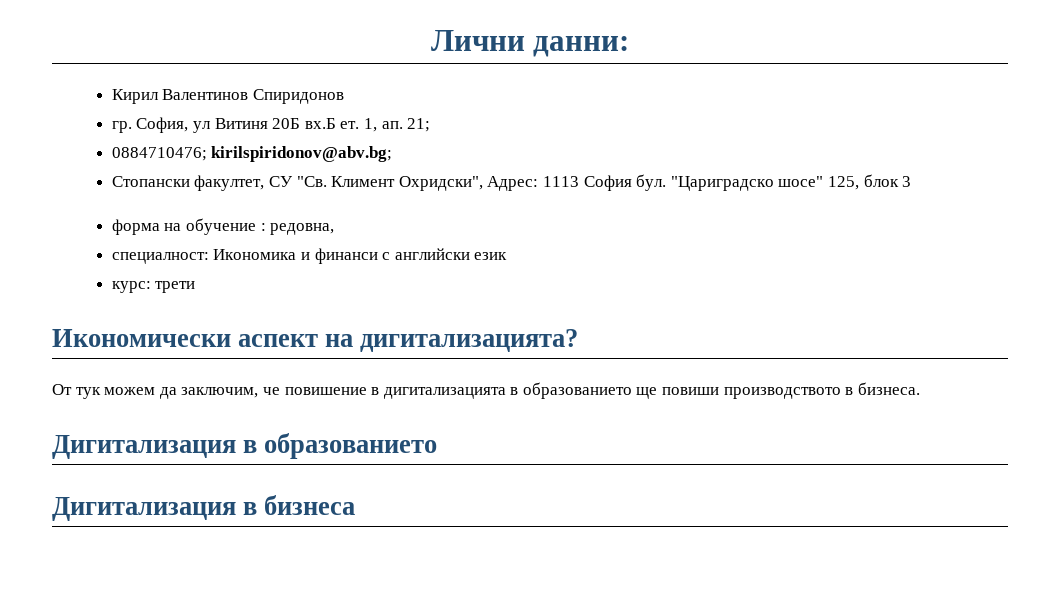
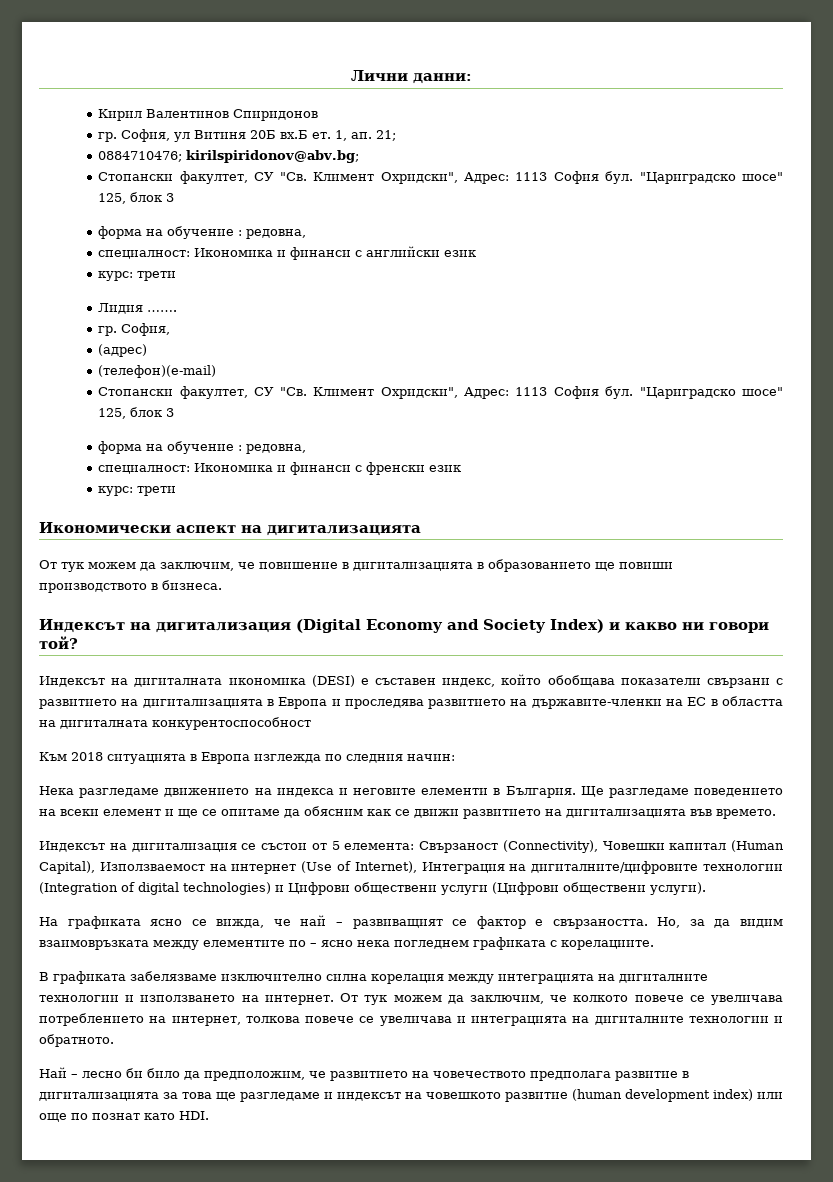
+ Лидия …….
+ гр. София,
+ (адрес)
+ (телефон)(e-mail)
+ Стопански факултет, СУ "Св. Климент Охридски", Адрес: 1113 София бул. "Цариградско шосе" 125, блок 3
+ форма на обучение : редовна,
+ специалност: Икономика и финанси с френски език
+ курс: трети
- Икономически аспект на дигитализацията?
+ Икономически аспект на дигитализацията
- Дигитализация в образованието
- Дигитализация в бизнеса
+ Индексът на дигитализация (Digital Economy and Society Index) и какво ни говори той?
+ Индексът на дигиталната икономика (DESI) е съставен индекс, който обобщава показатели свързани с развитието на дигитализацията в Европа и проследява развитието на държавите-членки на ЕС в областта на дигиталната конкурентоспособност
+ Към 2018 ситуацията в Европа изглежда по следния начин:
+ Нека разгледаме движението на индекса и неговите елементи в България. Ще разгледаме поведението на всеки елемент и ще се опитаме да обясним как се движи развитието на дигитализацията във времето.
+ Индексът на дигитализация се състои от 5 елемента: Свързаност (Connectivity), Човешки капитал (Human Capital), Използваемост на интернет (Use of Internet), Интеграция на дигиталните/цифровите технологии (Integration of digital technologies) и Цифрови обществени услуги (Цифрови обществени услуги).
+ На графиката ясно се вижда, че най – развиващият се фактор е свързаността. Но, за да видим взаимовръзката между елементите по – ясно нека погледнем графиката с корелациите.
+ В графиката забелязваме изключително силна корелация между интеграцията на дигиталните технологии и използването на интернет. От тук можем да заключим, че колкото повече се увеличава потреблението на интернет, толкова повече се увеличава и интеграцията на дигиталните технологии и обратното.
+ Най – лесно би било да предположим, че развитието на човечеството предполага развитие в дигитализацията за това ще разгледаме и индексът на човешкото развитие (human development index) или още по познат като HDI.

